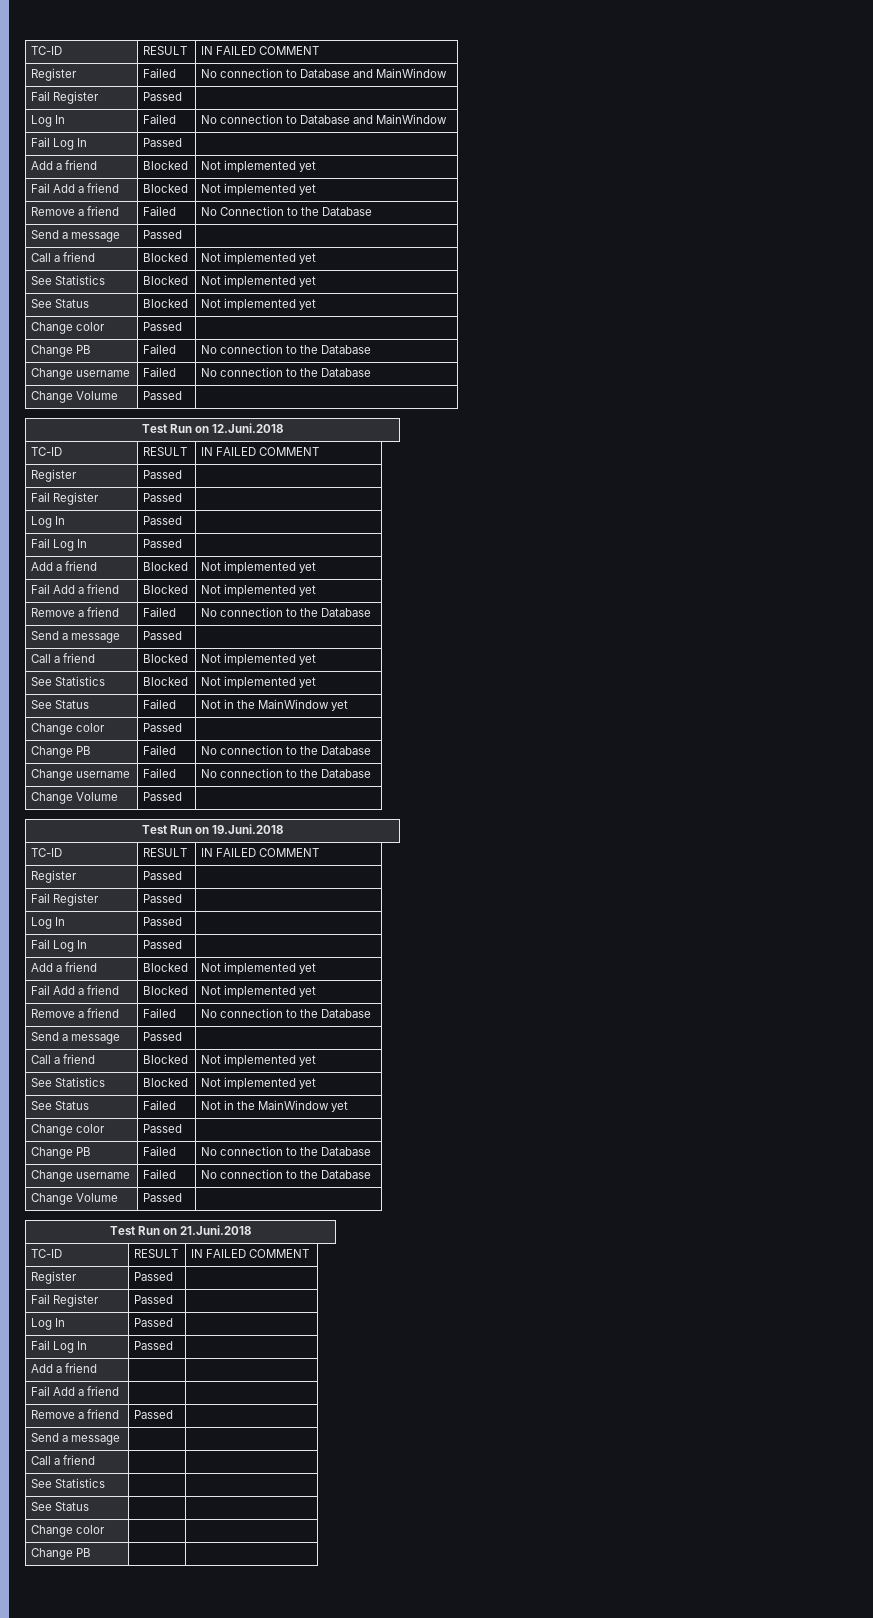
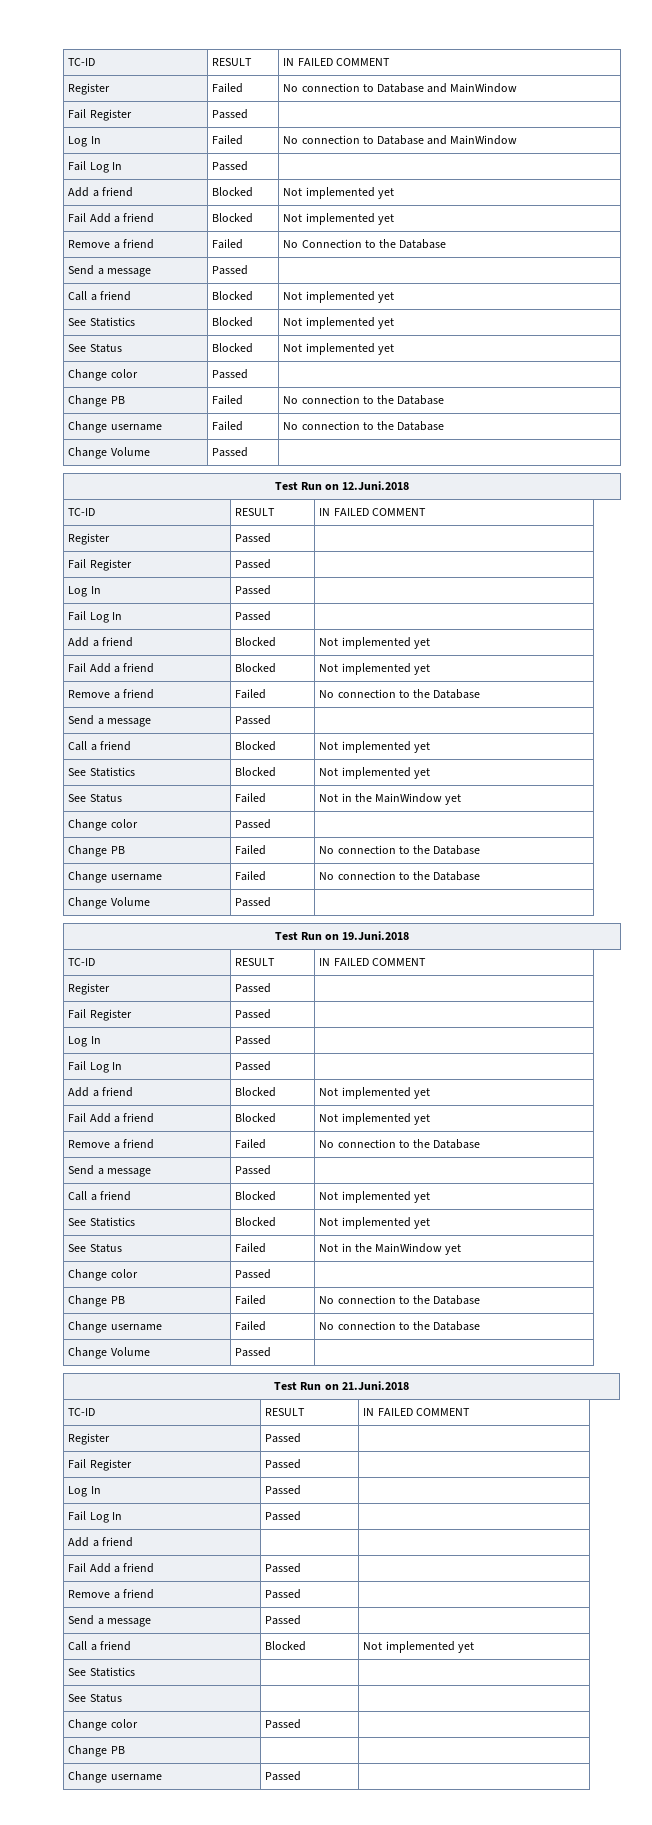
- Fail Add a friend | |
+ Fail Add a friend | Passed |
  Remove a friend | Passed |
- Send a message | |
- Call a friend | |
+ Send a message | Passed |
+ Call a friend | Blocked | Not implemented yet
  See Status | |
- Change color | |
+ Change color | Passed |
+ Change username | Passed |

